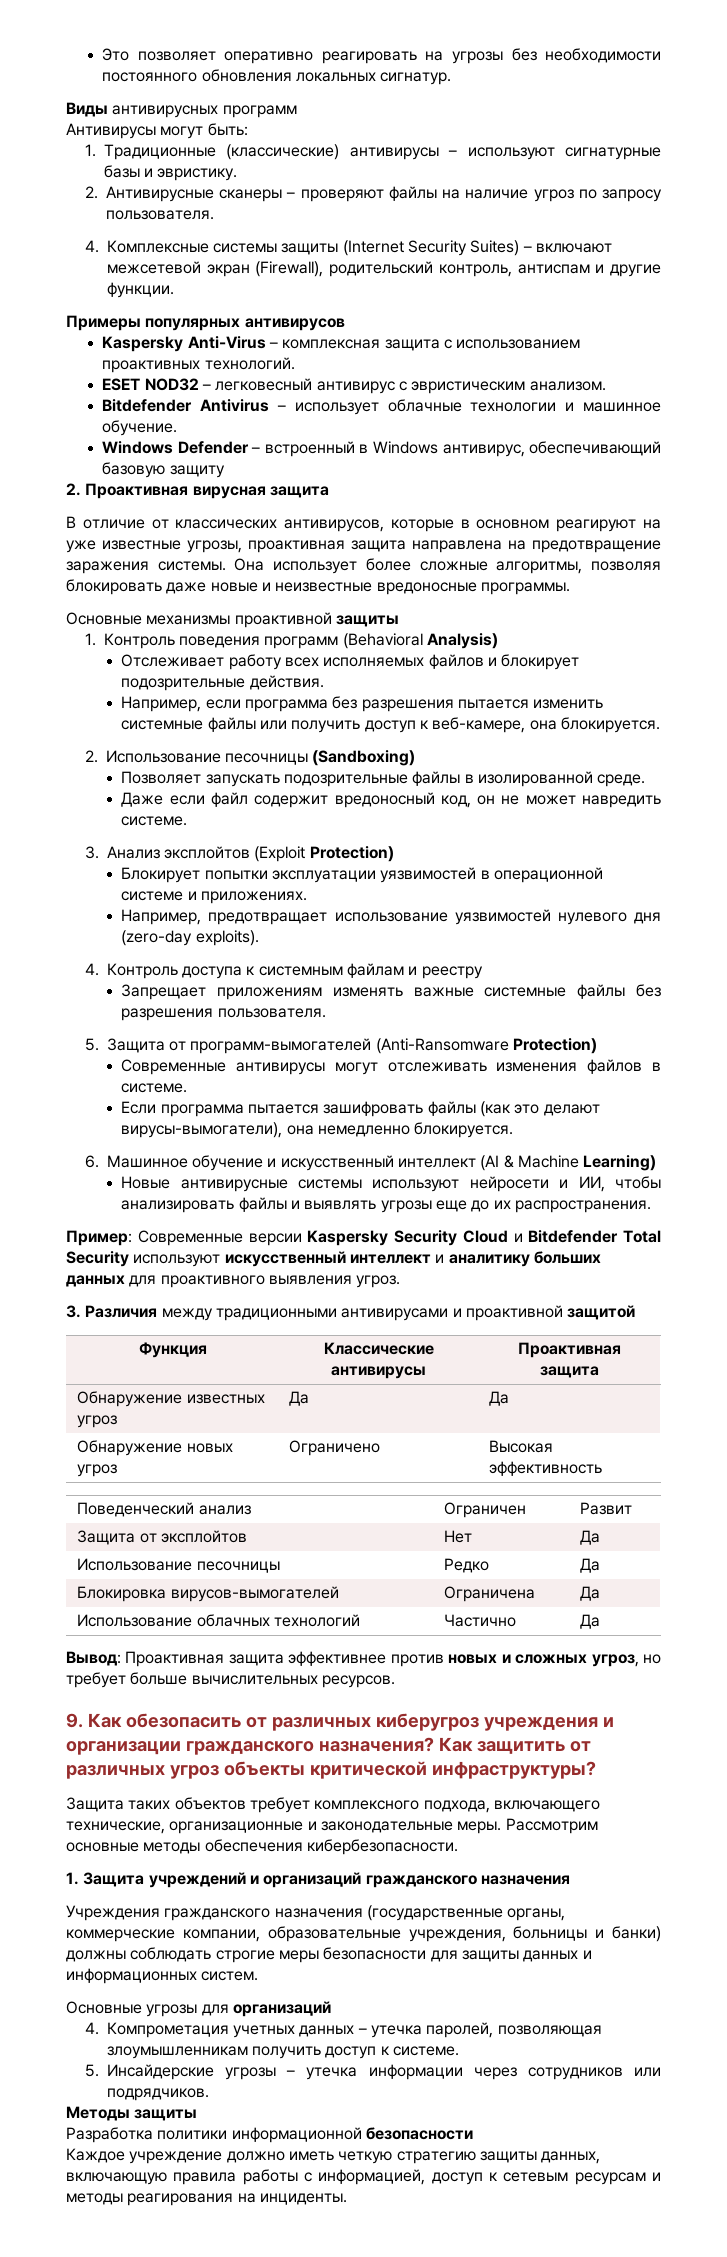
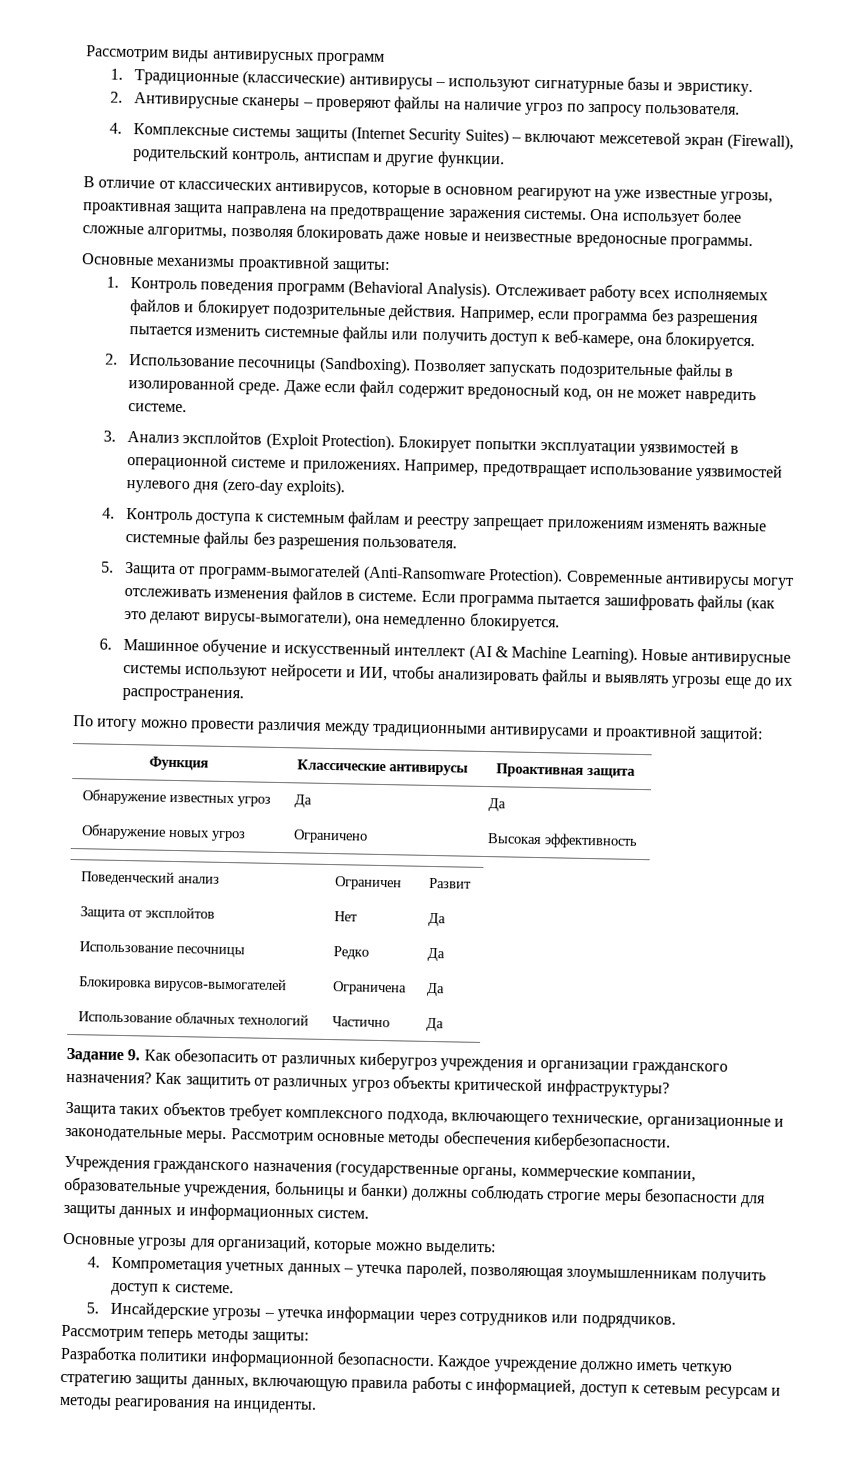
- Это позволяет оперативно реагировать на угрозы без необходимости постоянного обновления локальных сигнатур.
- Виды антивирусных программ
+ Рассмотрим виды антивирусных программ
- Антивирусы могут быть:
- Примеры популярных антивирусов
- Kaspersky Anti-Virus – комплексная защита с использованием проактивных технологий.
- ESET NOD32 – легковесный антивирус с эвристическим анализом.
- Bitdefender Antivirus – использует облачные технологии и машинное обучение.
- Windows Defender – встроенный в Windows антивирус, обеспечивающий базовую защиту
- 2. Проактивная вирусная защита
- Основные механизмы проактивной защиты
+ Основные механизмы проактивной защиты:
- 1. Контроль поведения программ (Behavioral Analysis)
- Отслеживает работу всех исполняемых файлов и блокирует подозрительные действия.
- Например, если программа без разрешения пытается изменить системные файлы или получить доступ к веб-камере, она блокируется.
+ 1. Контроль поведения программ (Behavioral Analysis). Отслеживает работу всех исполняемых файлов и блокирует подозрительные действия. Например, если программа без разрешения пытается изменить системные файлы или получить доступ к веб-камере, она блокируется.
- 2. Использование песочницы (Sandboxing)
- Позволяет запускать подозрительные файлы в изолированной среде.
- Даже если файл содержит вредоносный код, он не может навредить системе.
+ 2. Использование песочницы (Sandboxing). Позволяет запускать подозрительные файлы в изолированной среде. Даже если файл содержит вредоносный код, он не может навредить системе.
- 3. Анализ эксплойтов (Exploit Protection)
- Блокирует попытки эксплуатации уязвимостей в операционной системе и приложениях.
- Например, предотвращает использование уязвимостей нулевого дня (zero-day exploits).
+ 3. Анализ эксплойтов (Exploit Protection). Блокирует попытки эксплуатации уязвимостей в операционной системе и приложениях. Например, предотвращает использование уязвимостей нулевого дня (zero-day exploits).
- 4. Контроль доступа к системным файлам и реестру
- Запрещает приложениям изменять важные системные файлы без разрешения пользователя.
+ 4. Контроль доступа к системным файлам и реестру запрещает приложениям изменять важные системные файлы без разрешения пользователя.
- 5. Защита от программ-вымогателей (Anti-Ransomware Protection)
- Современные антивирусы могут отслеживать изменения файлов в системе.
- Если программа пытается зашифровать файлы (как это делают вирусы-вымогатели), она немедленно блокируется.
+ 5. Защита от программ-вымогателей (Anti-Ransomware Protection). Современные антивирусы могут отслеживать изменения файлов в системе. Если программа пытается зашифровать файлы (как это делают вирусы-вымогатели), она немедленно блокируется.
- 6. Машинное обучение и искусственный интеллект (AI & Machine Learning)
- Новые антивирусные системы используют нейросети и ИИ, чтобы анализировать файлы и выявлять угрозы еще до их распространения.
+ 6. Машинное обучение и искусственный интеллект (AI & Machine Learning). Новые антивирусные системы используют нейросети и ИИ, чтобы анализировать файлы и выявлять угрозы еще до их распространения.
- Пример: Современные версии Kaspersky Security Cloud и Bitdefender Total Security используют искусственный интеллект и аналитику больших данных для проактивного выявления угроз.
- 3. Различия между традиционными антивирусами и проактивной защитой
+ По итогу можно провести различия между традиционными антивирусами и проактивной защитой:
- Вывод: Проактивная защита эффективнее против новых и сложных угроз, но требует больше вычислительных ресурсов.
- 9. Как обезопасить от различных киберугроз учреждения и организации гражданского назначения?
+ Задание 9. Как обезопасить от различных киберугроз учреждения и организации гражданского назначения?
- 1. Защита учреждений и организаций гражданского назначения
- Основные угрозы для организаций
+ Основные угрозы для организаций, которые можно выделить:
- Методы защиты
+ Рассмотрим теперь методы защиты:
- Разработка политики информационной безопасности
- Каждое учреждение должно иметь четкую стратегию защиты данных, включающую правила работы с информацией, доступ к сетевым ресурсам и методы реагирования на инциденты.
+ Разработка политики информационной безопасности. Каждое учреждение должно иметь четкую стратегию защиты данных, включающую правила работы с информацией, доступ к сетевым ресурсам и методы реагирования на инциденты.

